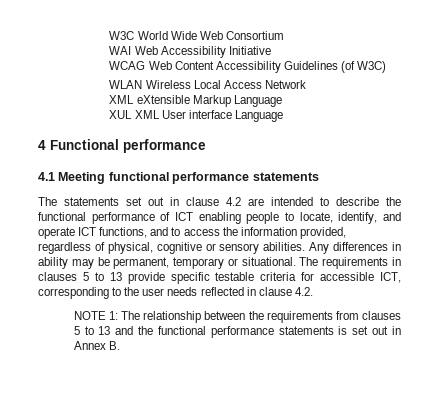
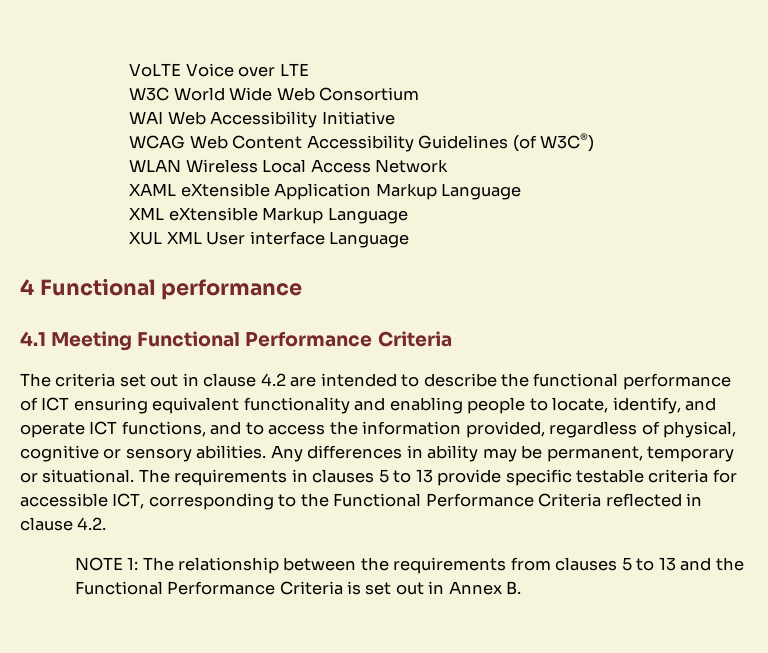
+ VoLTE Voice over LTE
- WCAG Web Content Accessibility Guidelines (of W3C)
+ WCAG Web Content Accessibility Guidelines (of W3C®)
+ XAML eXtensible Application Markup Language
- 4.1 Meeting functional performance statements
- The statements set out in clause 4.2 are intended to describe the functional performance of ICT enabling people to locate, identify, and operate ICT functions, and to access the information provided, regardless of physical, cognitive or sensory abilities.
+ 4.1 Meeting Functional Performance Criteria
+ The criteria set out in clause 4.2 are intended to describe the functional performance of ICT ensuring equivalent functionality and enabling people to locate, identify, and operate ICT functions, and to access the information provided, regardless of physical, cognitive or sensory abilities.
- The requirements in clauses 5 to 13 provide specific testable criteria for accessible ICT, corresponding to the user needs reflected in clause 4.2.
+ The requirements in clauses 5 to 13 provide specific testable criteria for accessible ICT, corresponding to the Functional Performance Criteria reflected in clause 4.2.
- NOTE 1: The relationship between the requirements from clauses 5 to 13 and the functional performance statements is set out in Annex B.
+ NOTE 1: The relationship between the requirements from clauses 5 to 13 and the Functional Performance Criteria is set out in Annex B.

